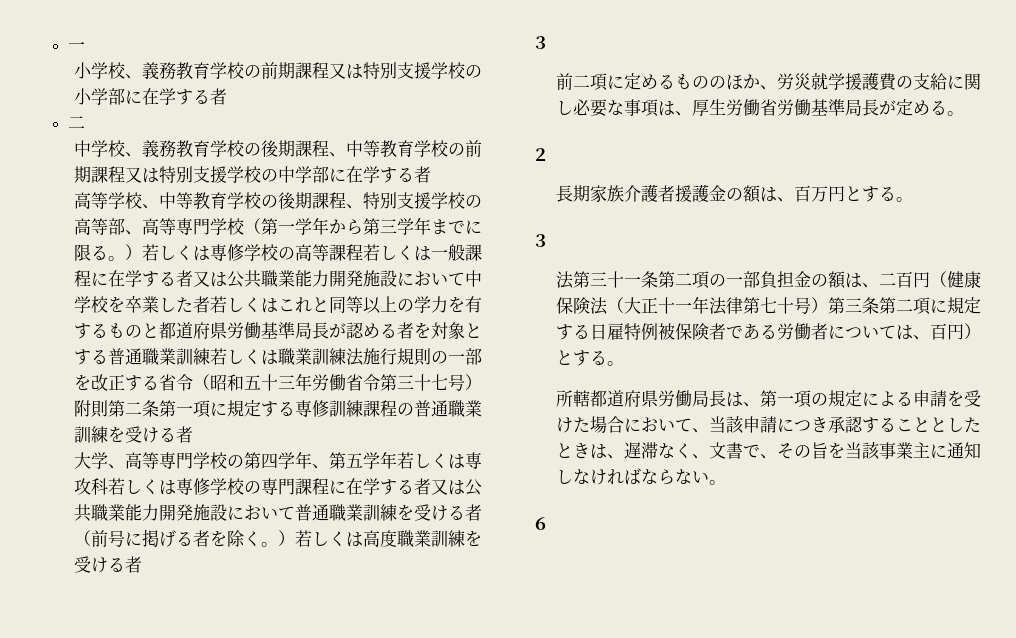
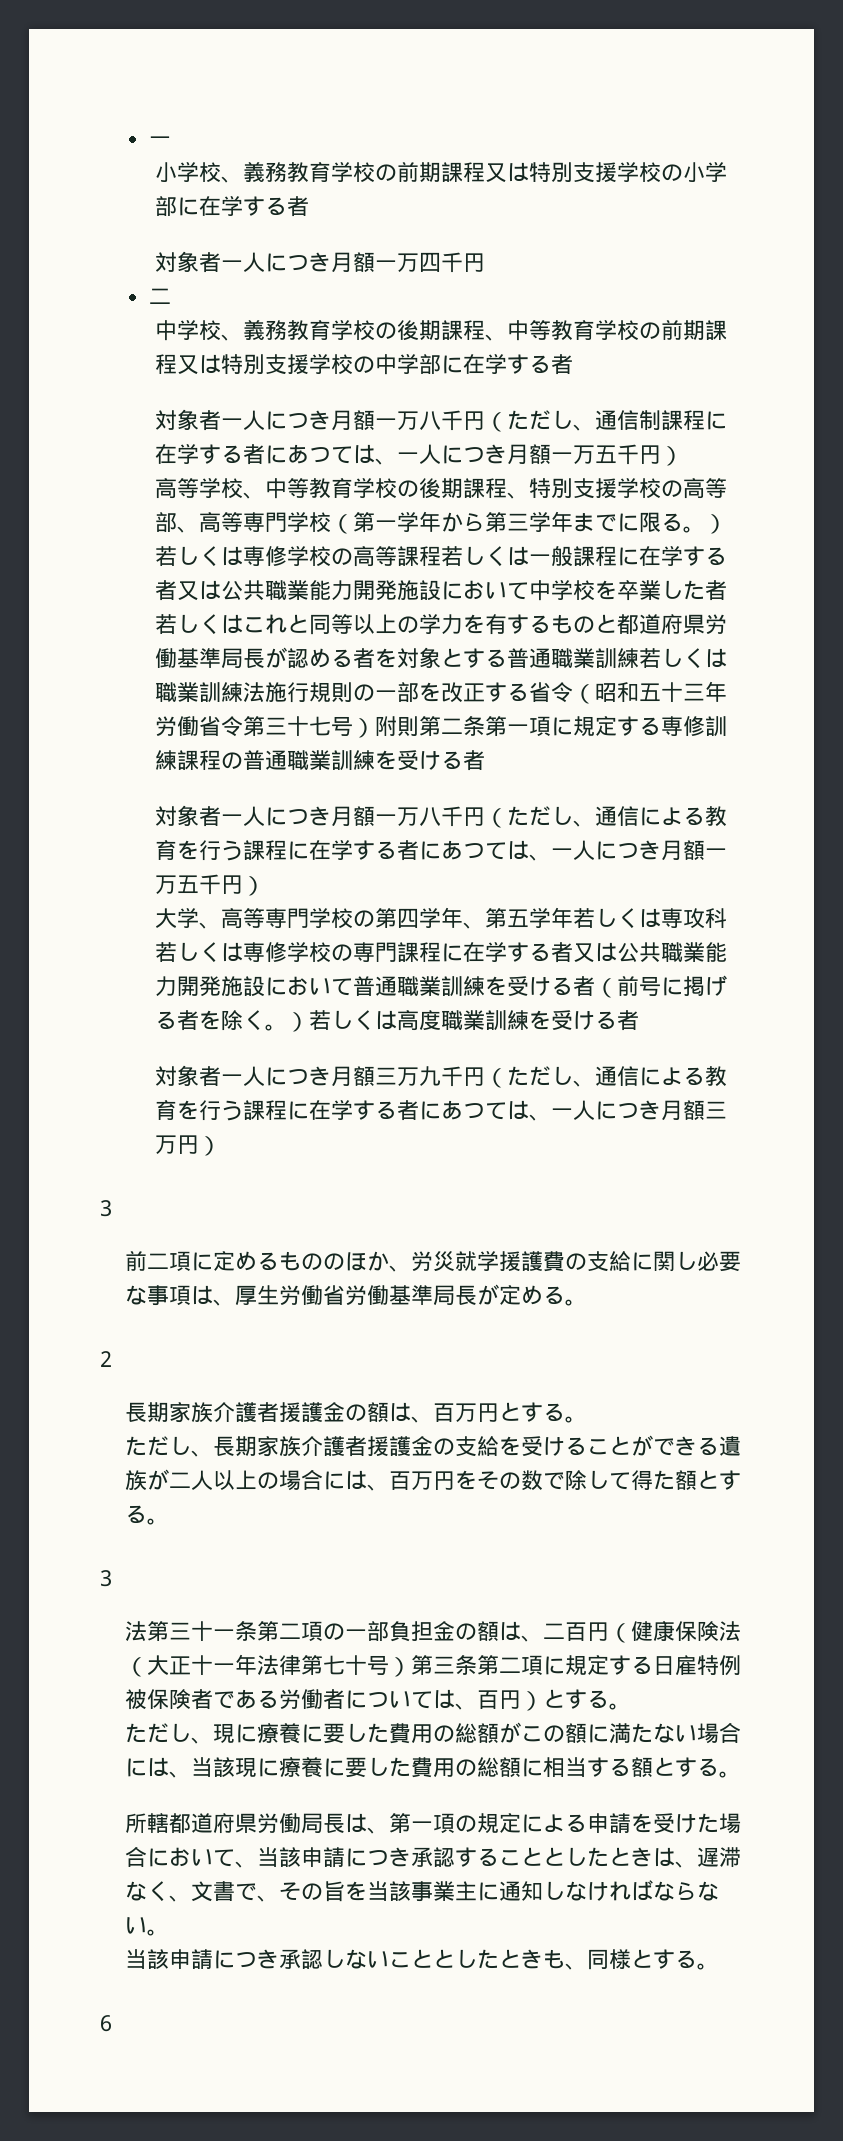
+ 対象者一人につき月額一万四千円
+ 対象者一人につき月額一万八千円（ただし、通信制課程に在学する者にあつては、一人につき月額一万五千円）
+ 対象者一人につき月額一万八千円（ただし、通信による教育を行う課程に在学する者にあつては、一人につき月額一万五千円）
+ 対象者一人につき月額三万九千円（ただし、通信による教育を行う課程に在学する者にあつては、一人につき月額三万円）
+ ただし、長期家族介護者援護金の支給を受けることができる遺族が二人以上の場合には、百万円をその数で除して得た額とする。
+ ただし、現に療養に要した費用の総額がこの額に満たない場合には、当該現に療養に要した費用の総額に相当する額とする。
+ 当該申請につき承認しないこととしたときも、同様とする。

